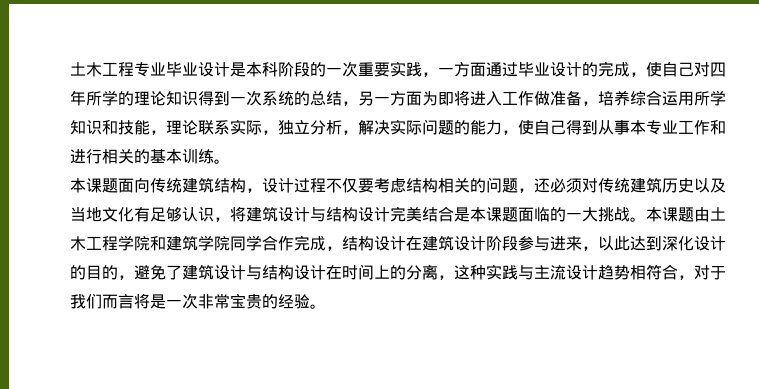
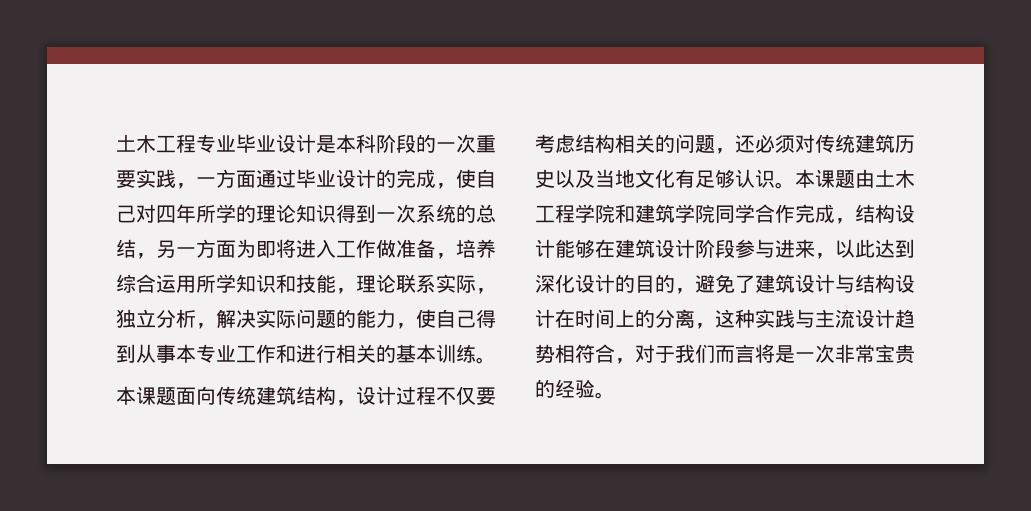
- 本课题面向传统建筑结构，设计过程不仅要考虑结构相关的问题，还必须对传统建筑历史以及当地文化有足够认识，将建筑设计与结构设计完美结合是本课题面临的一大挑战。
+ 本课题面向传统建筑结构，设计过程不仅要考虑结构相关的问题，还必须对传统建筑历史以及当地文化有足够认识。
- 本课题由土木工程学院和建筑学院同学合作完成，结构设计在建筑设计阶段参与进来，以此达到深化设计的目的，避免了建筑设计与结构设计在时间上的分离，这种实践与主流设计趋势相符合，对于我们而言将是一次非常宝贵的经验。
+ 本课题由土木工程学院和建筑学院同学合作完成，结构设计能够在建筑设计阶段参与进来，以此达到深化设计的目的，避免了建筑设计与结构设计在时间上的分离，这种实践与主流设计趋势相符合，对于我们而言将是一次非常宝贵的经验。

